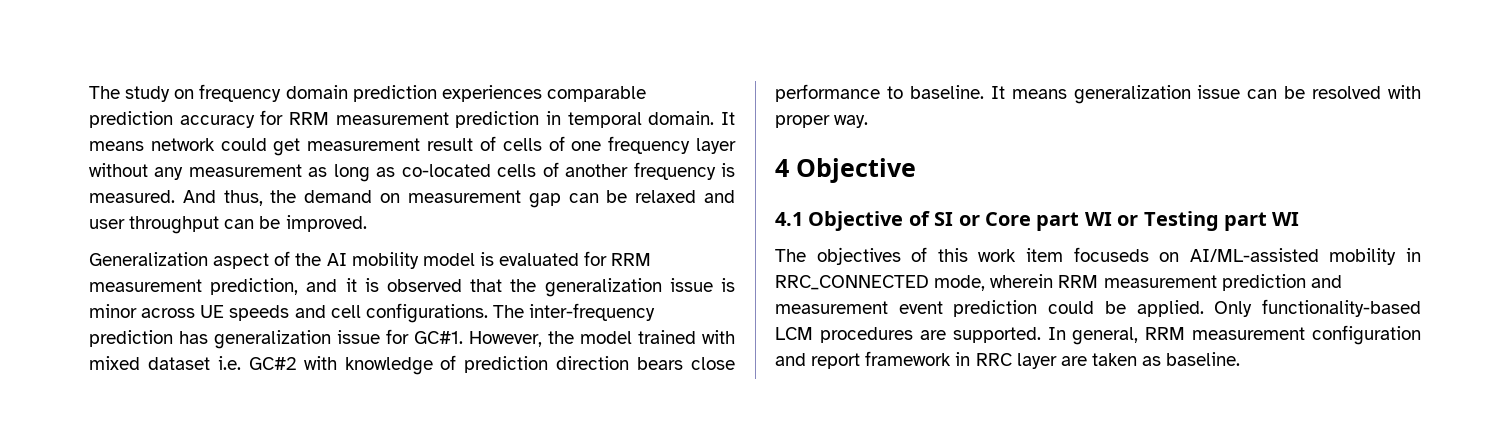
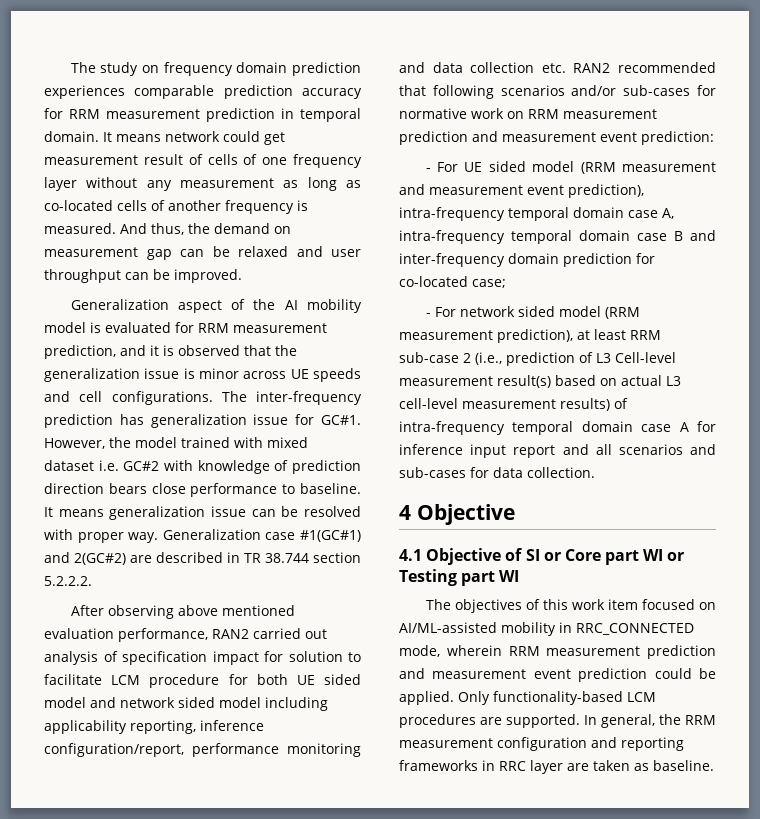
+ Generalization case #1(GC#1) and 2(GC#2) are described in TR 38.744 section 5.2.2.2.
+ After observing above mentioned evaluation performance, RAN2 carried out analysis of specification impact for solution to facilitate LCM procedure for both UE sided model and network sided model including applicability reporting, inference configuration/report, performance monitoring and data collection etc. RAN2 recommended that following scenarios and/or sub-cases for normative work on RRM measurement prediction and measurement event prediction:
+ - For UE sided model (RRM measurement and measurement event prediction), intra-frequency temporal domain case A, intra-frequency temporal domain case B and inter-frequency domain prediction for co-located case;
+ - For network sided model (RRM measurement prediction), at least RRM sub-case 2 (i.e., prediction of L3 Cell-level measurement result(s) based on actual L3 cell-level measurement results) of intra-frequency temporal domain case A for inference input report and all scenarios and sub-cases for data collection.
- The objectives of this work item focuseds on AI/ML-assisted mobility in RRC_CONNECTED mode, wherein RRM measurement prediction and measurement event prediction could be applied.
+ The objectives of this work item focused on AI/ML-assisted mobility in RRC_CONNECTED mode, wherein RRM measurement prediction and measurement event prediction could be applied.
- In general, RRM measurement configuration and report framework in RRC layer are taken as baseline.
+ In general, the RRM measurement configuration and reporting frameworks in RRC layer are taken as baseline.

